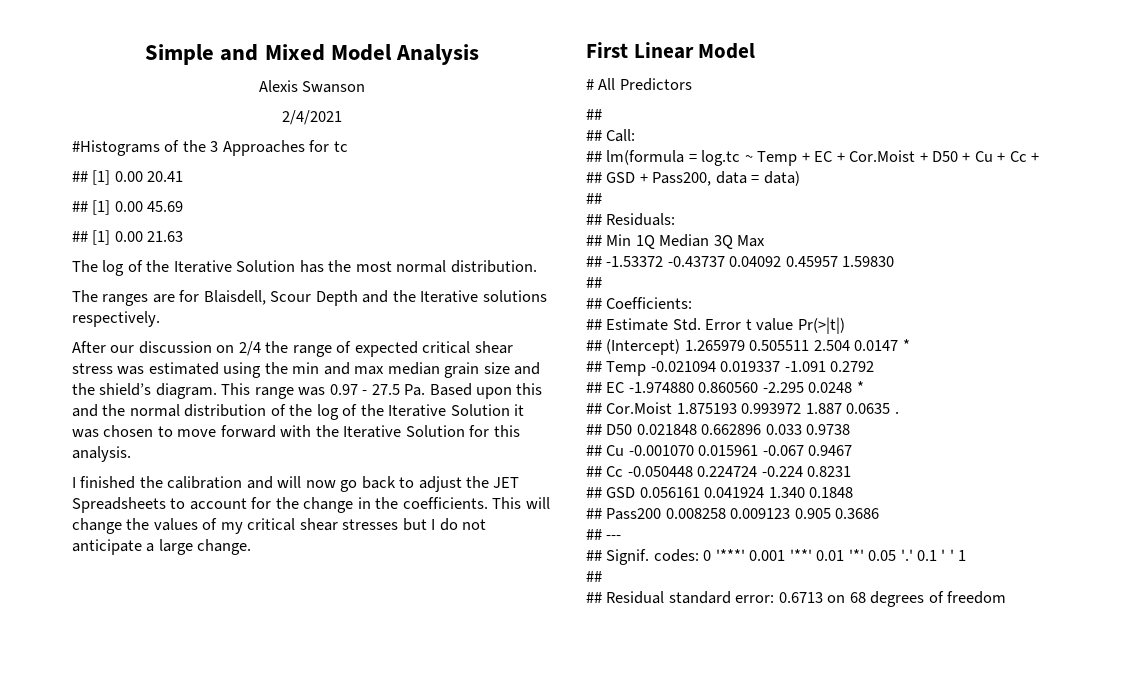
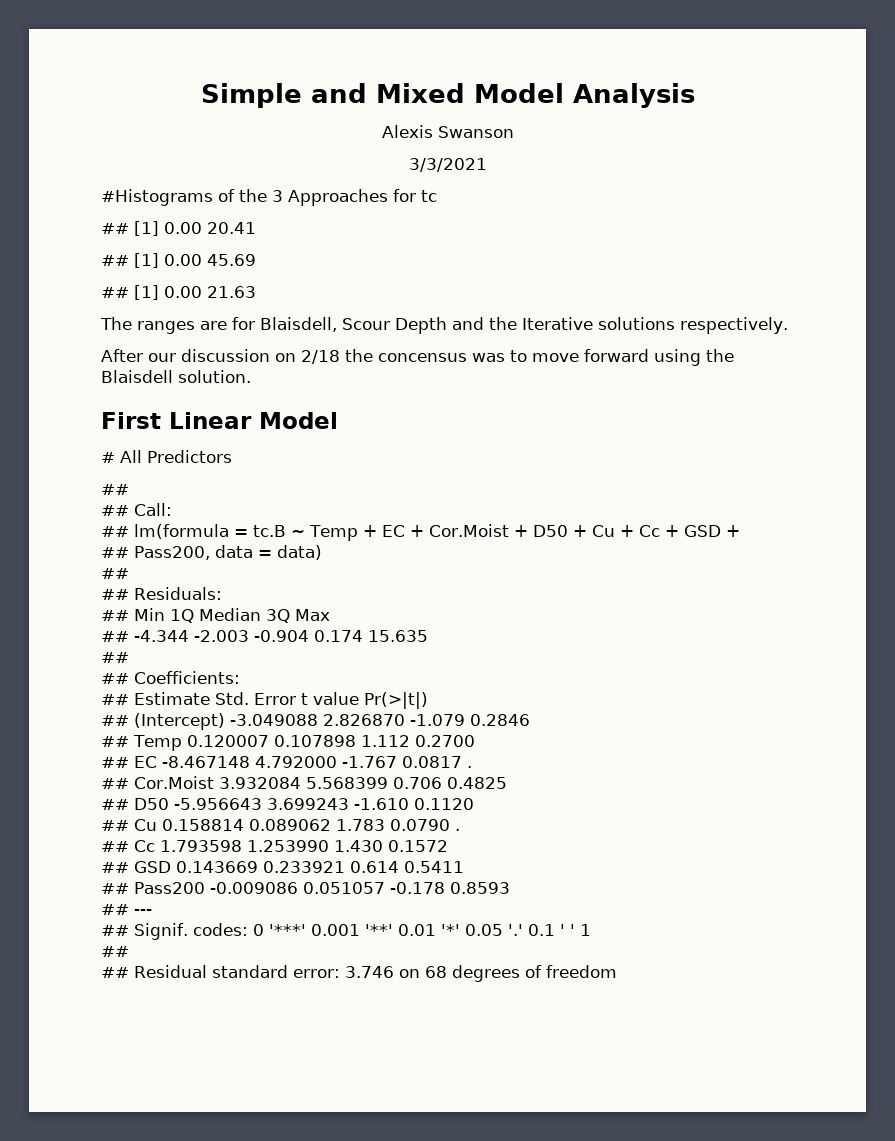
- 2/4/2021
+ 3/3/2021
- The log of the Iterative Solution has the most normal distribution.
- After our discussion on 2/4 the range of expected critical shear stress was estimated using the min and max median grain size and the shield’s diagram. This range was 0.97 - 27.5 Pa. Based upon this and the normal distribution of the log of the Iterative Solution it was chosen to move forward with the Iterative Solution for this analysis.
- I finished the calibration and will now go back to adjust the JET Spreadsheets to account for the change in the coefficients. This will change the values of my critical shear stresses but I do not anticipate a large change.
+ After our discussion on 2/18 the concensus was to move forward using the Blaisdell solution.
- ## lm(formula = log.tc ~ Temp + EC + Cor.Moist + D50 + Cu + Cc +
- ## GSD + Pass200, data = data)
+ ## lm(formula = tc.B ~ Temp + EC + Cor.Moist + D50 + Cu + Cc + GSD +
+ ## Pass200, data = data)
- ## -1.53372 -0.43737 0.04092 0.45957 1.59830
+ ## -4.344 -2.003 -0.904 0.174 15.635
- ## (Intercept) 1.265979 0.505511 2.504 0.0147 *
- ## Temp -0.021094 0.019337 -1.091 0.2792
- ## EC -1.974880 0.860560 -2.295 0.0248 *
- ## Cor.Moist 1.875193 0.993972 1.887 0.0635 .
- ## D50 0.021848 0.662896 0.033 0.9738
- ## Cu -0.001070 0.015961 -0.067 0.9467
- ## Cc -0.050448 0.224724 -0.224 0.8231
- ## GSD 0.056161 0.041924 1.340 0.1848
- ## Pass200 0.008258 0.009123 0.905 0.3686
+ ## (Intercept) -3.049088 2.826870 -1.079 0.2846
+ ## Temp 0.120007 0.107898 1.112 0.2700
+ ## EC -8.467148 4.792000 -1.767 0.0817 .
+ ## Cor.Moist 3.932084 5.568399 0.706 0.4825
+ ## D50 -5.956643 3.699243 -1.610 0.1120
+ ## Cu 0.158814 0.089062 1.783 0.0790 .
+ ## Cc 1.793598 1.253990 1.430 0.1572
+ ## GSD 0.143669 0.233921 0.614 0.5411
+ ## Pass200 -0.009086 0.051057 -0.178 0.8593
- ## Residual standard error: 0.6713 on 68 degrees of freedom
+ ## Residual standard error: 3.746 on 68 degrees of freedom

